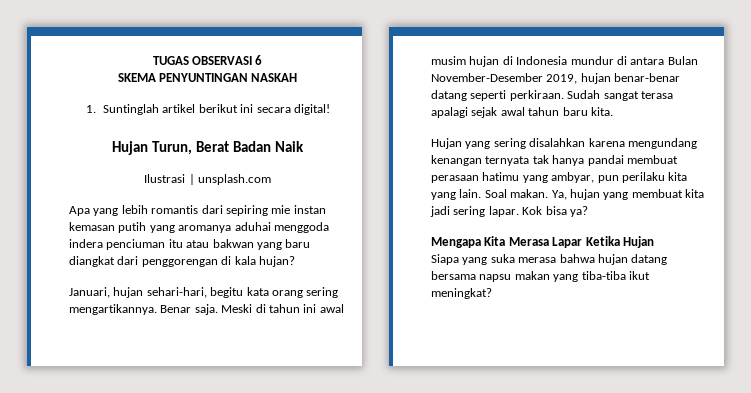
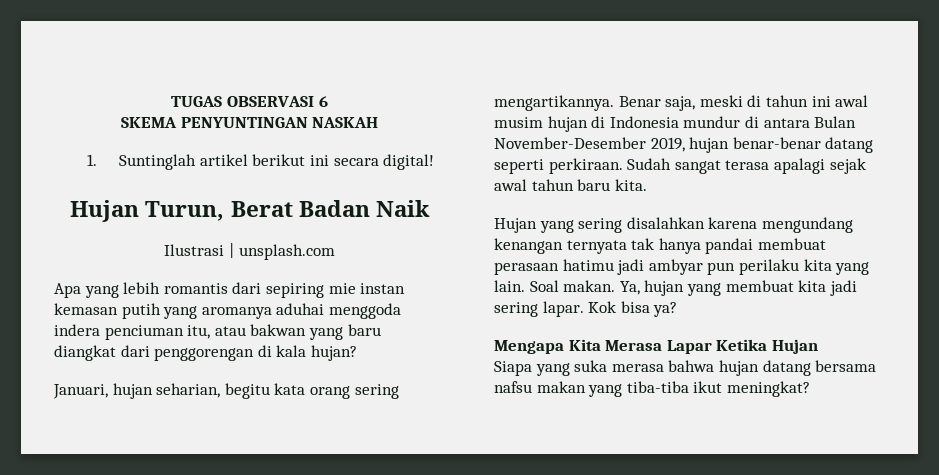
- Apa yang lebih romantis dari sepiring mie instan kemasan putih yang aromanya aduhai menggoda indera penciuman itu atau bakwan yang baru diangkat dari penggorengan di kala hujan?
+ Apa yang lebih romantis dari sepiring mie instan kemasan putih yang aromanya aduhai menggoda indera penciuman itu, atau bakwan yang baru diangkat dari penggorengan di kala hujan?
- Januari, hujan sehari-hari, begitu kata orang sering mengartikannya.
+ Januari, hujan seharian, begitu kata orang sering mengartikannya.
- Benar saja. Meski di tahun ini awal musim hujan di Indonesia mundur di antara Bulan November-Desember 2019, hujan benar-benar datang seperti perkiraan.
+ Benar saja, meski di tahun ini awal musim hujan di Indonesia mundur di antara Bulan November-Desember 2019, hujan benar-benar datang seperti perkiraan.
- Hujan yang sering disalahkan karena mengundang kenangan ternyata tak hanya pandai membuat perasaan hatimu yang ambyar, pun perilaku kita yang lain.
+ Hujan yang sering disalahkan karena mengundang kenangan ternyata tak hanya pandai membuat perasaan hatimu jadi ambyar pun perilaku kita yang lain.
- Siapa yang suka merasa bahwa hujan datang bersama napsu makan yang tiba-tiba ikut meningkat?
+ Siapa yang suka merasa bahwa hujan datang bersama nafsu makan yang tiba-tiba ikut meningkat?

